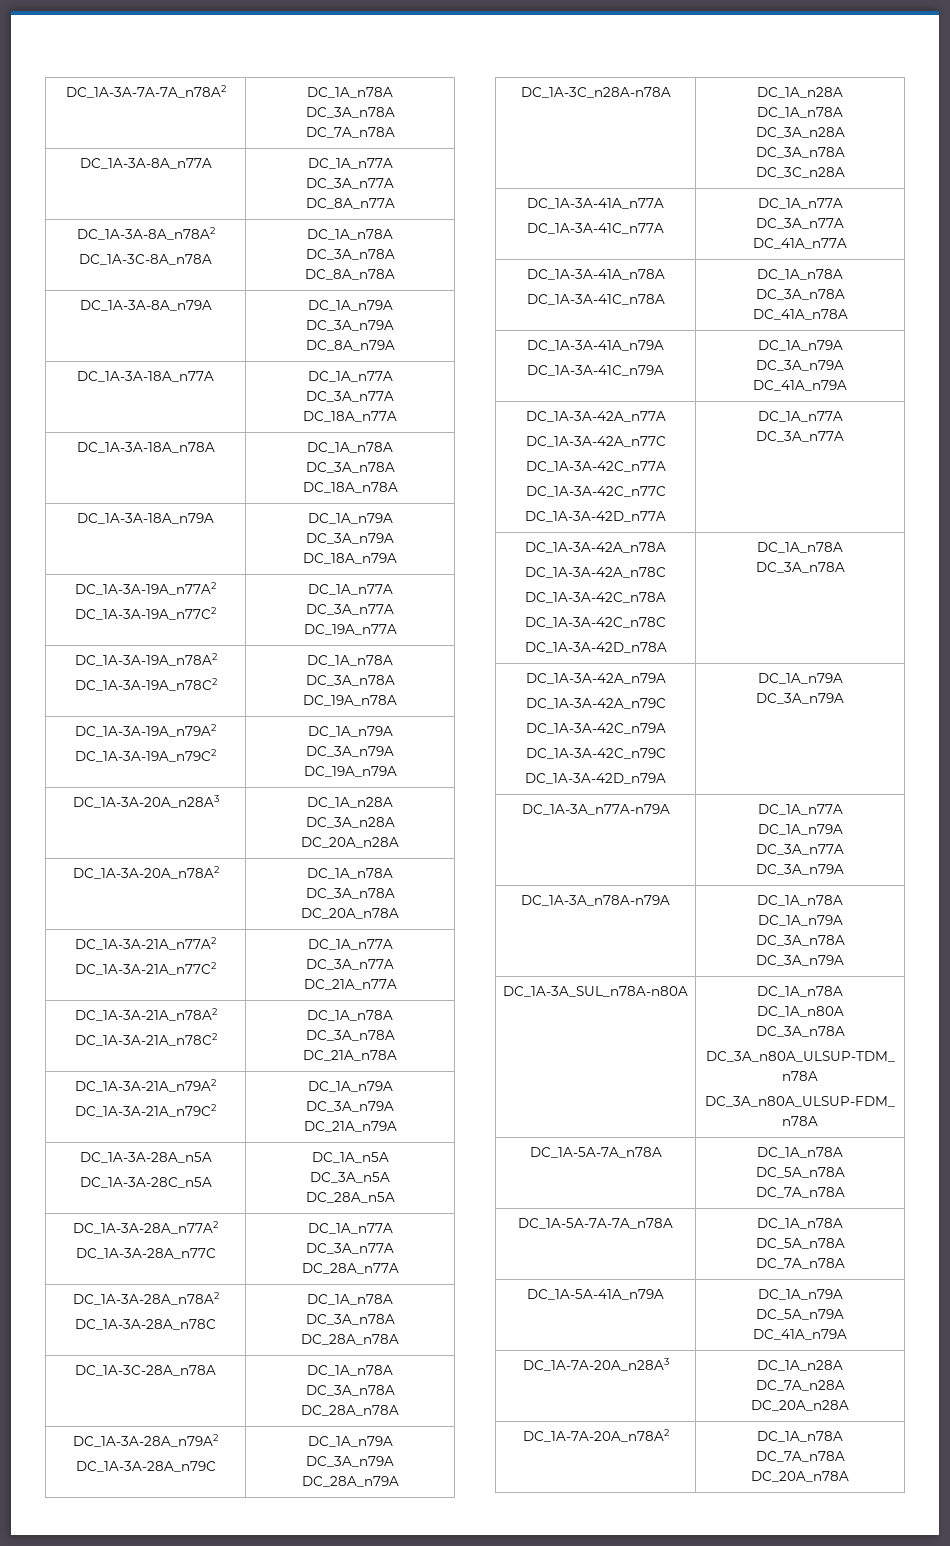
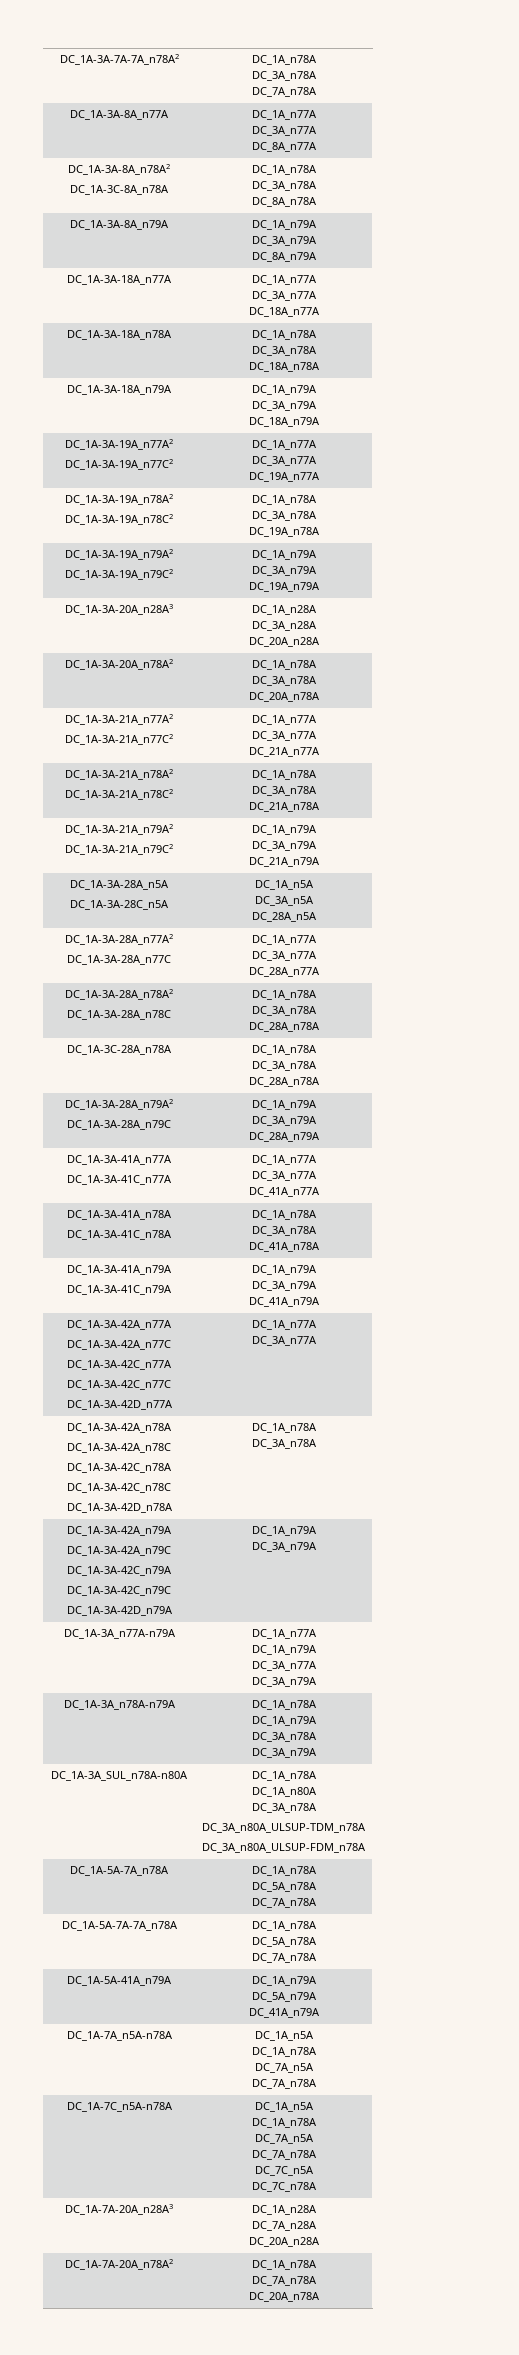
- DC_1A-3C_n28A-n78A | DC_1A_n28A
- DC_1A_n78A
- DC_3A_n28A
- DC_3A_n78A
- DC_3C_n28A
+ DC_1A-7A_n5A-n78A | DC_1A_n5A
+ DC_1A_n78A
+ DC_7A_n5A
+ DC_7A_n78A
+ DC_1A-7C_n5A-n78A | DC_1A_n5A
+ DC_1A_n78A
+ DC_7A_n5A
+ DC_7A_n78A
+ DC_7C_n5A
+ DC_7C_n78A

